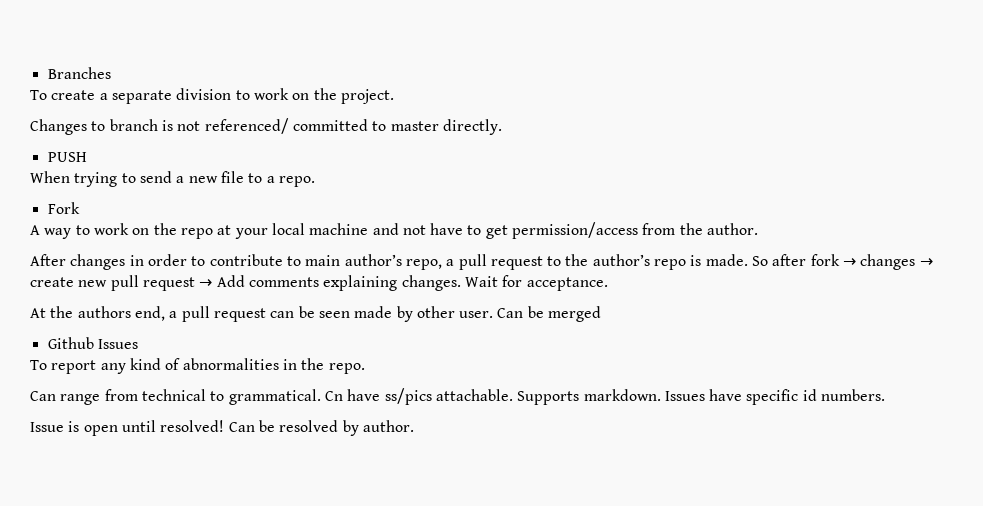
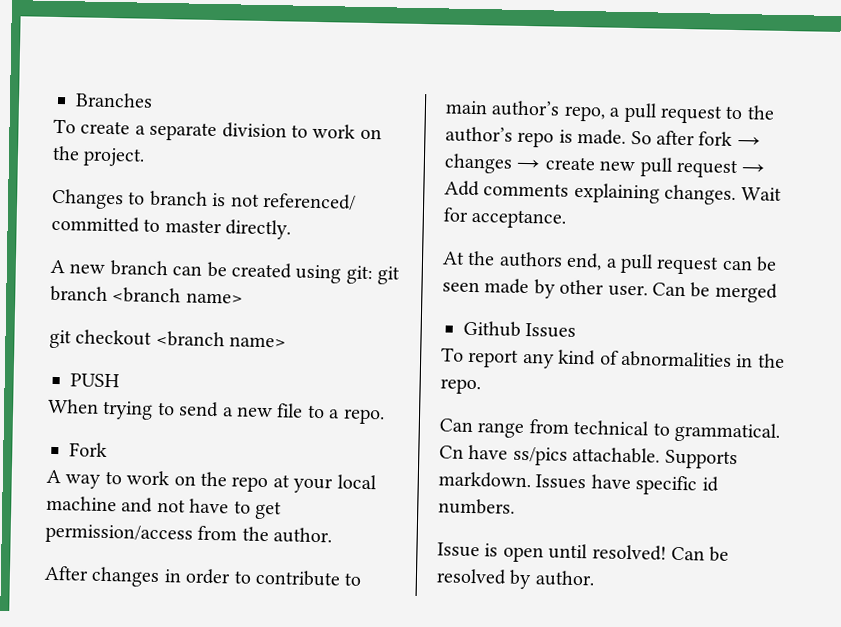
+ A new branch can be created using git: git branch <branch name>
+ git checkout <branch name>

